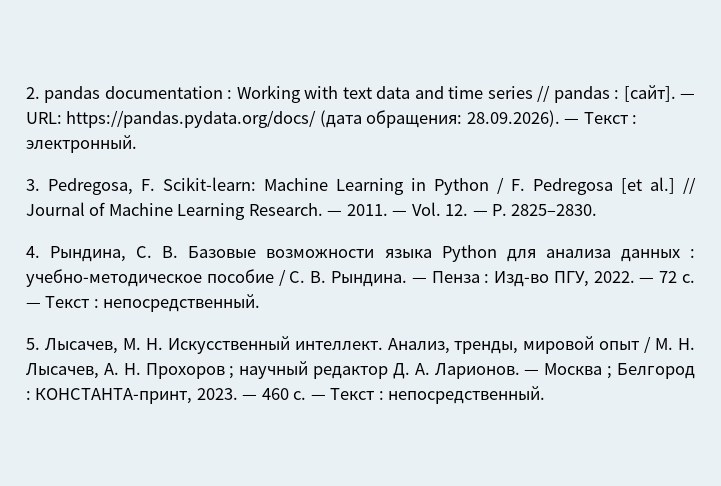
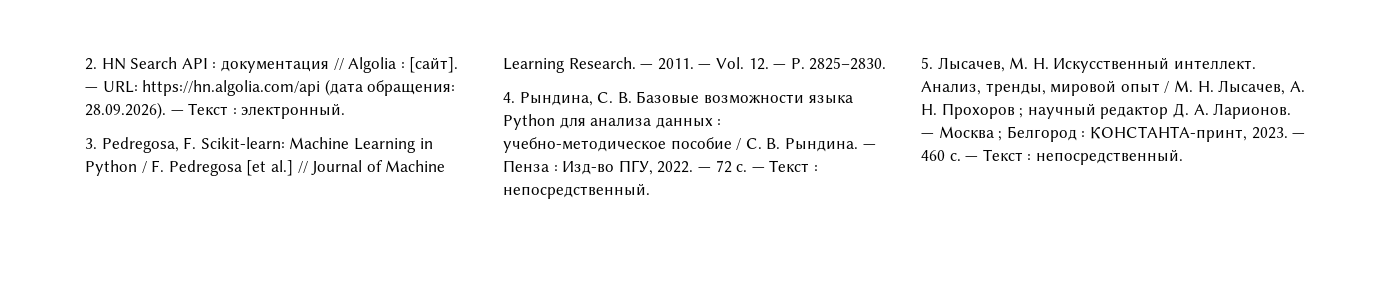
- 2. pandas documentation : Working with text data and time series // pandas : [сайт].
+ 2. HN Search API : документация // Algolia : [сайт].
- — URL: https://pandas.pydata.org/docs/ (дата обращения: 28.09.2026). — Текст : электронный.
+ — URL: https://hn.algolia.com/api (дата обращения: 28.09.2026). — Текст : электронный.

